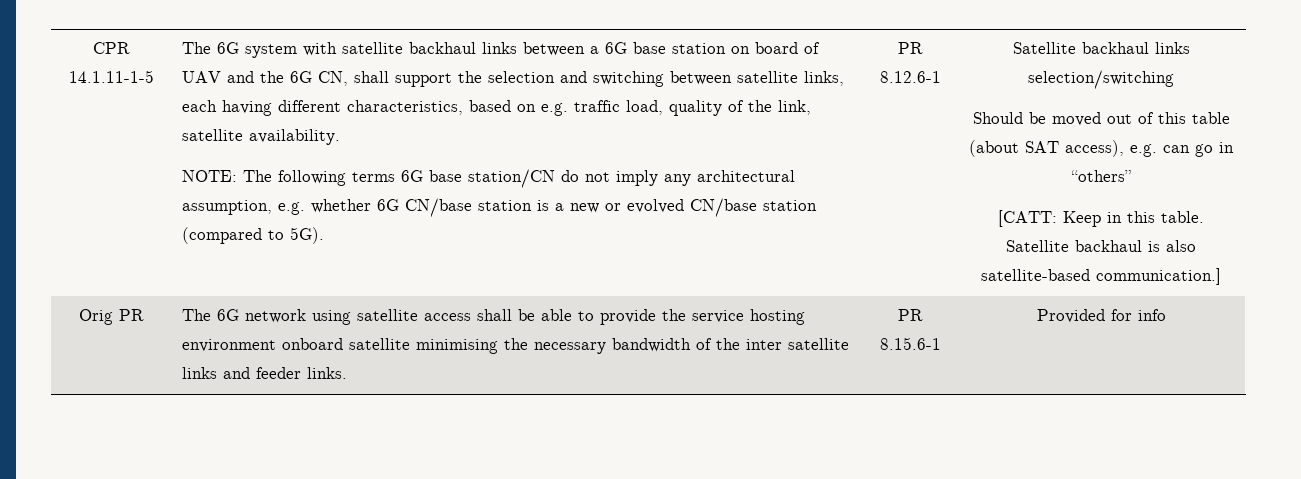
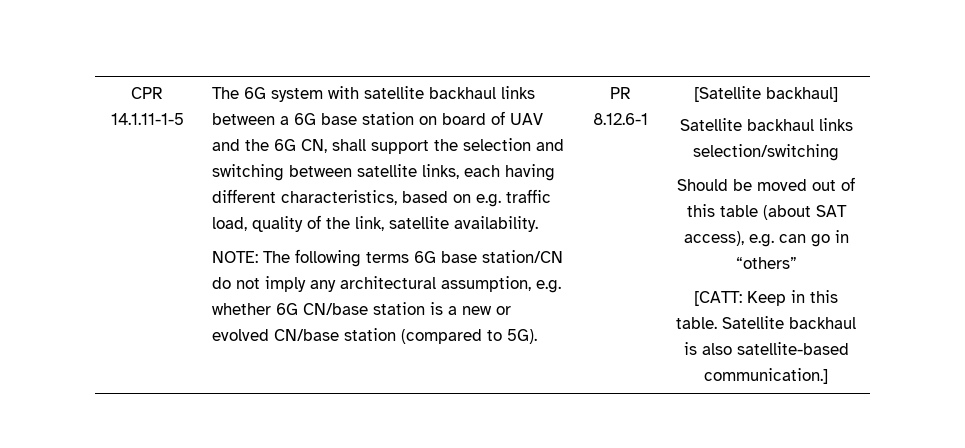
+ [Satellite backhaul]
- Orig PR | The 6G network using satellite access shall be able to provide the service hosting environment onboard satellite minimising the necessary bandwidth of the inter satellite links and feeder links. | PR 8.15.6-1 | Provided for info

